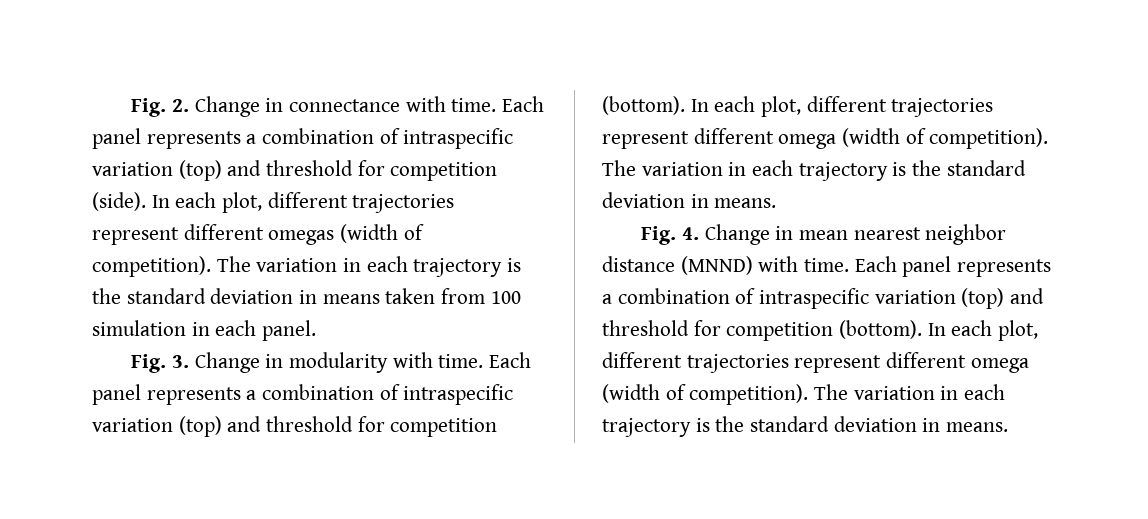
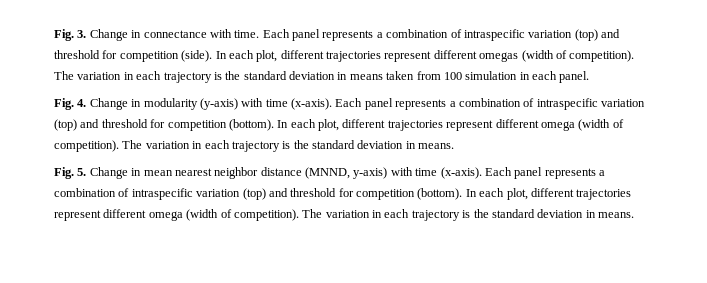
- Fig. 2. Change in connectance with time.
+ Fig. 3. Change in connectance with time.
- Fig. 3. Change in modularity with time.
+ Fig. 4. Change in modularity (y-axis) with time (x-axis).
- Fig. 4. Change in mean nearest neighbor distance (MNND) with time.
+ Fig. 5. Change in mean nearest neighbor distance (MNND, y-axis) with time (x-axis).

